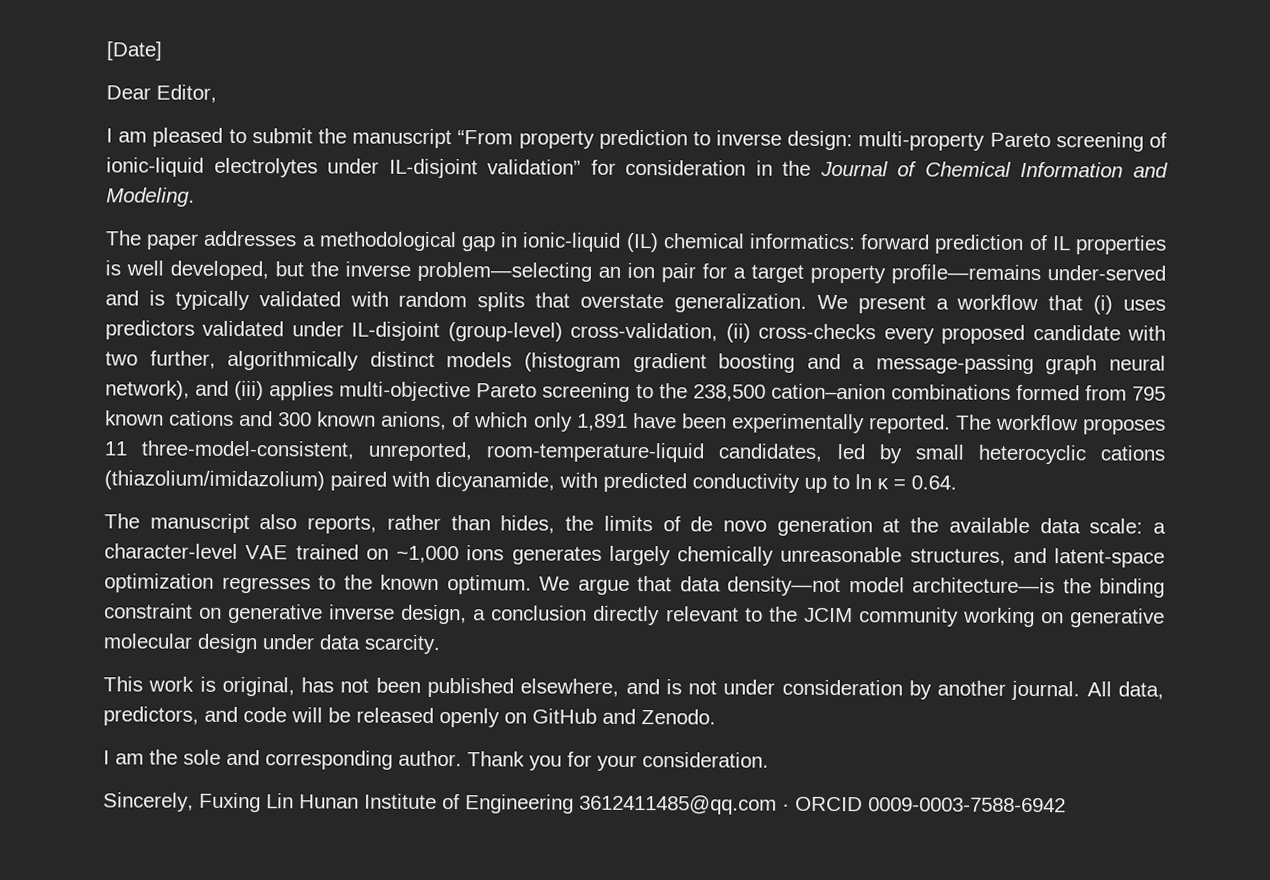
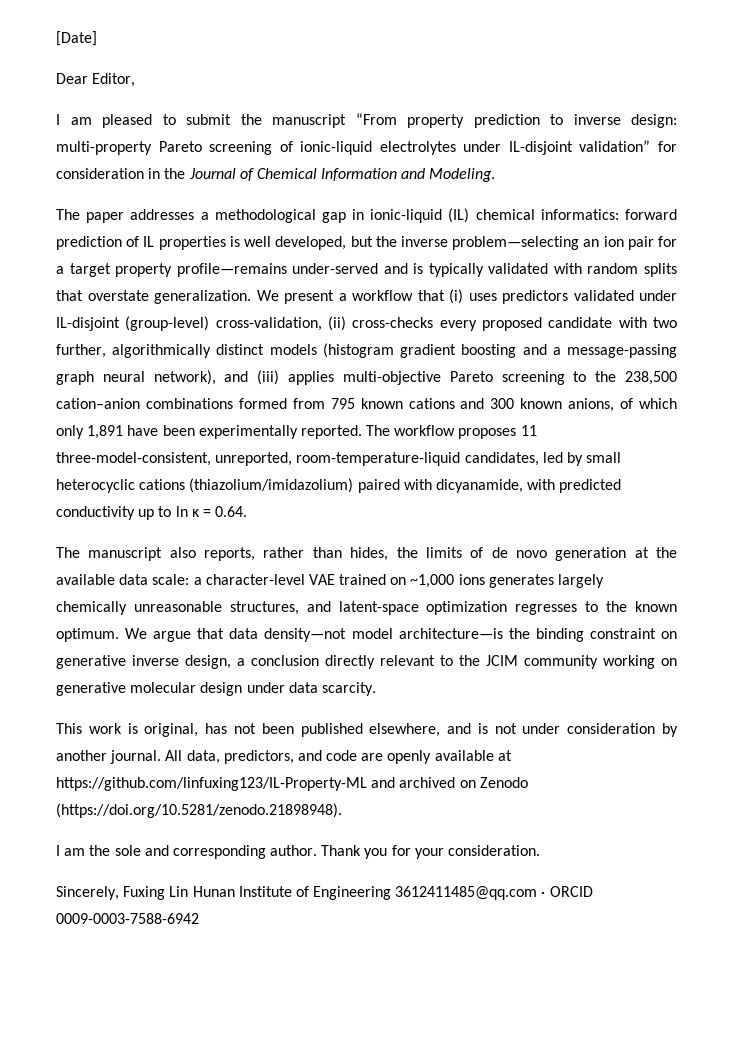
- All data, predictors, and code will be released openly on GitHub and Zenodo.
+ All data, predictors, and code are openly available at https://github.com/linfuxing123/IL-Property-ML and archived on Zenodo (https://doi.org/10.5281/zenodo.21898948).

